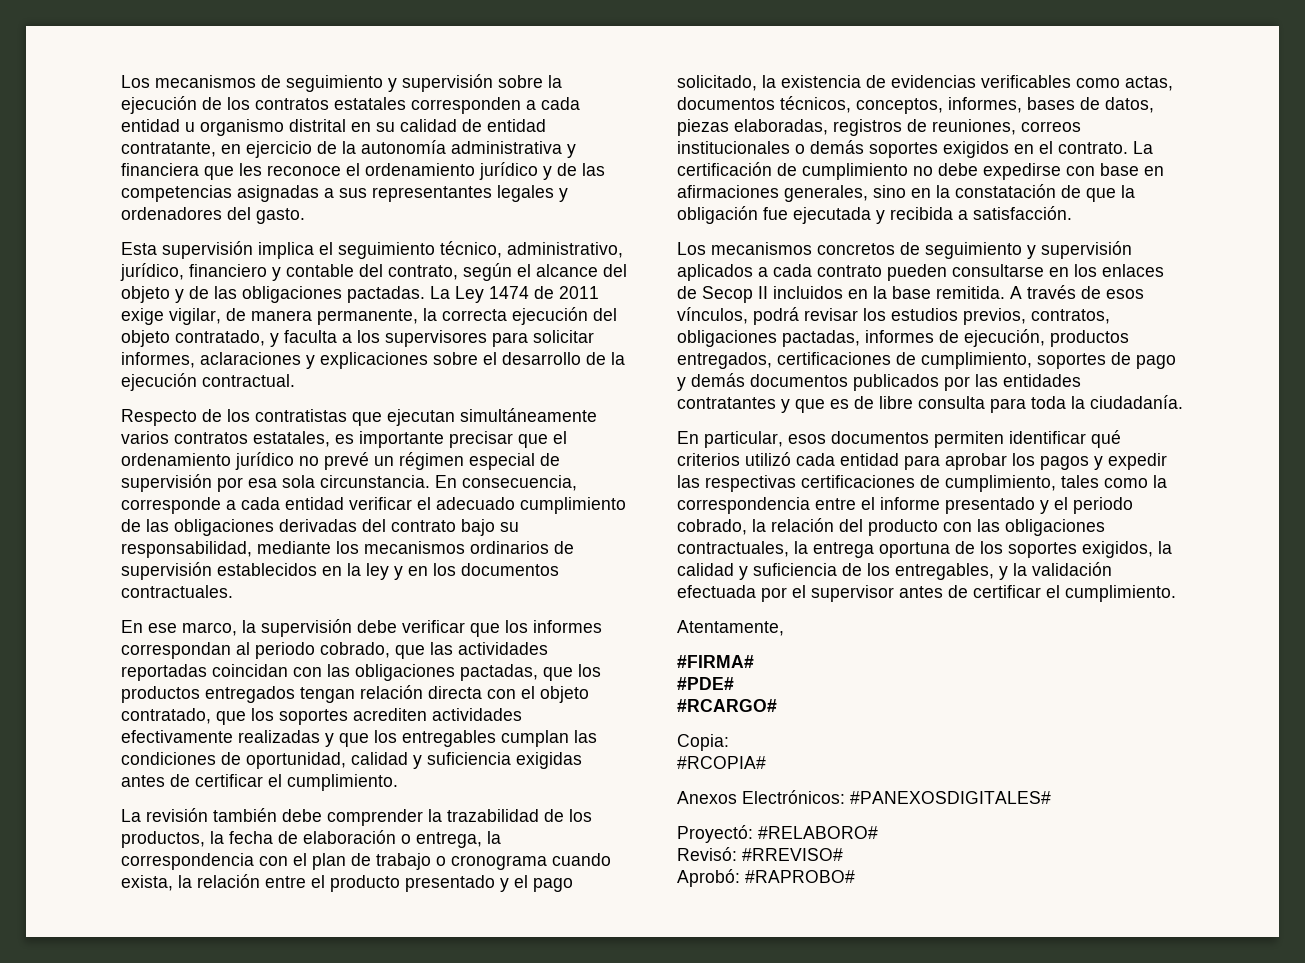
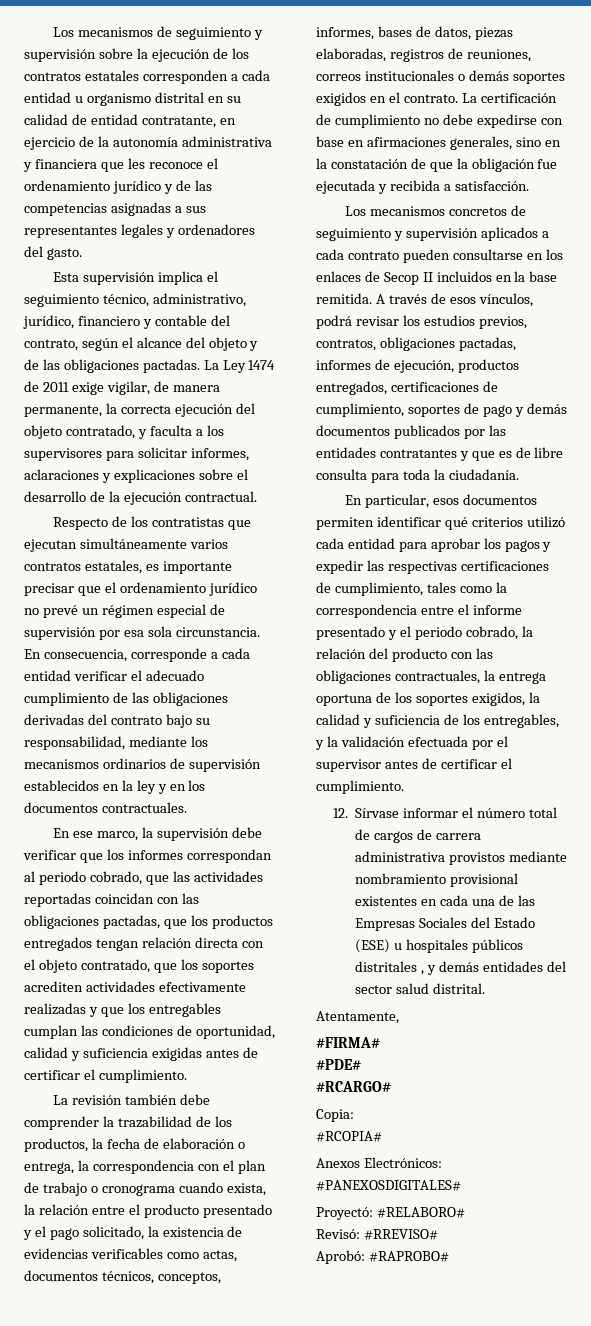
+ 12. Sírvase informar el número total de cargos de carrera administrativa provistos mediante nombramiento provisional existentes en cada una de las Empresas Sociales del Estado (ESE) u hospitales públicos distritales , y demás entidades del sector salud distrital.

